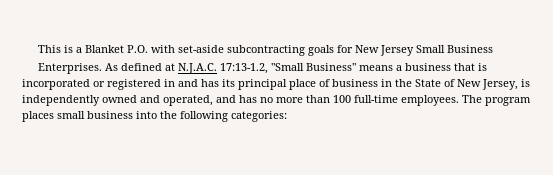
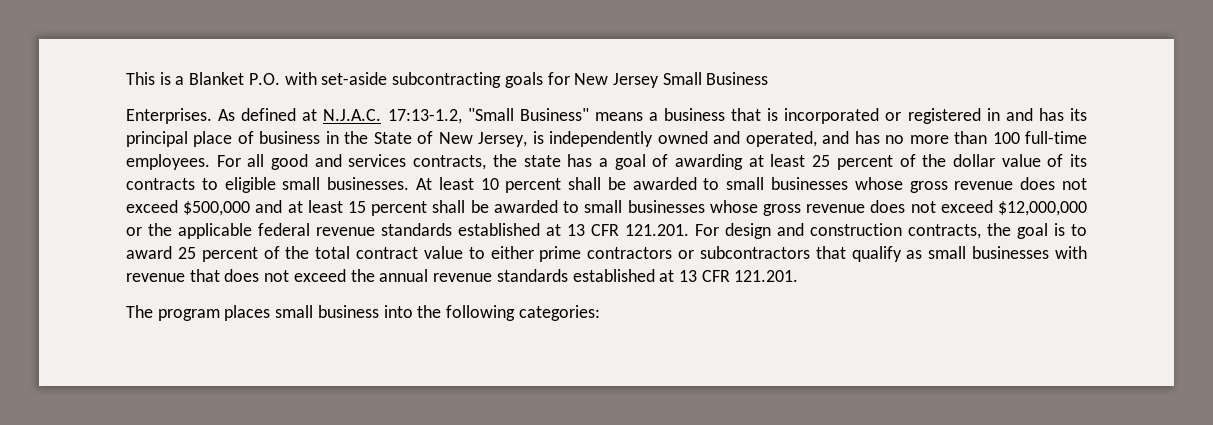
- As defined at N.J.A.C. 17:13-1.2, "Small Business" means a business that is incorporated or registered in and has its principal place of business in the State of New Jersey, is independently owned and operated, and has no more than 100 full-time employees. The program places small business into the following categories:
+ As defined at N.J.A.C. 17:13-1.2, "Small Business" means a business that is incorporated or registered in and has its principal place of business in the State of New Jersey, is independently owned and operated, and has no more than 100 full-time employees. For all good and services contracts, the state has a goal of awarding at least 25 percent of the dollar value of its contracts to eligible small businesses. At least 10 percent shall be awarded to small businesses whose gross revenue does not exceed $500,000 and at least 15 percent shall be awarded to small businesses whose gross revenue does not exceed $12,000,000 or the applicable federal revenue standards established at 13 CFR 121.201. For design and construction contracts, the goal is to award 25 percent of the total contract value to either prime contractors or subcontractors that qualify as small businesses with revenue that does not exceed the annual revenue standards established at 13 CFR 121.201.
+ The program places small business into the following categories:

